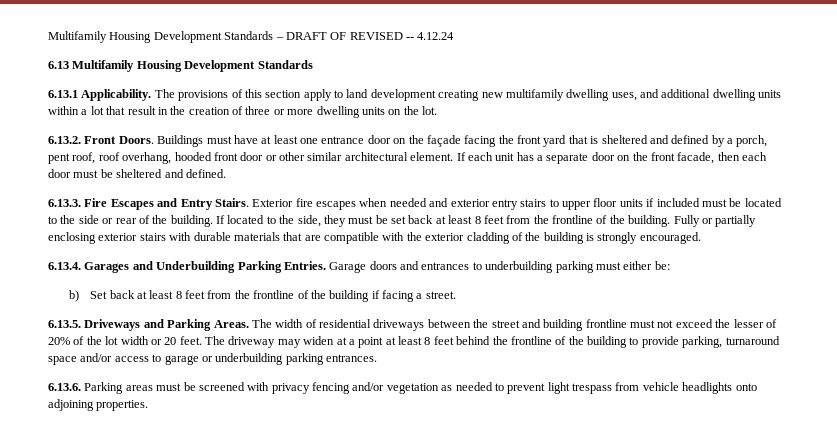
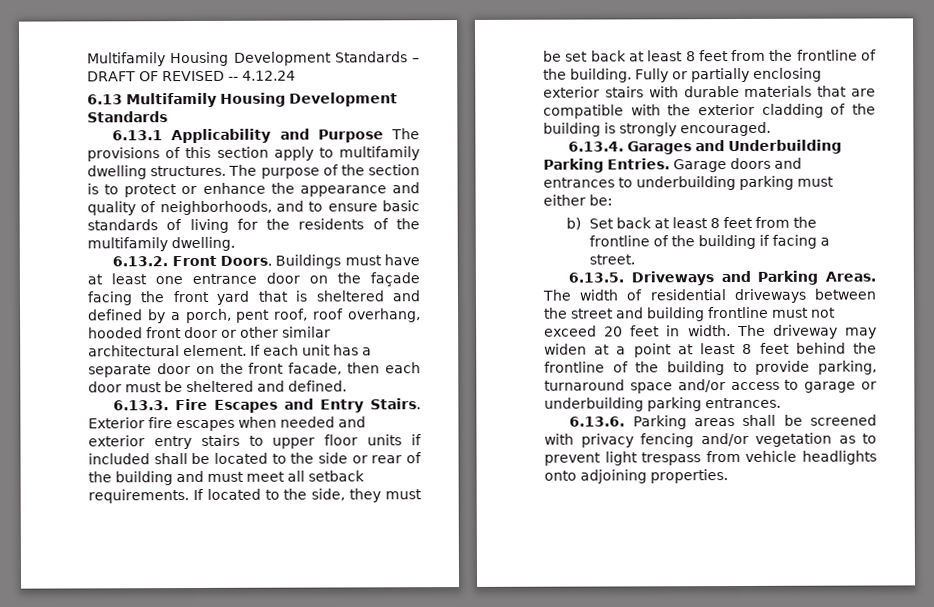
- 6.13.1 Applicability. The provisions of this section apply to land development creating new multifamily dwelling uses, and additional dwelling units within a lot that result in the creation of three or more dwelling units on the lot.
+ 6.13.1 Applicability and Purpose The provisions of this section apply to multifamily dwelling structures. The purpose of the section is to protect or enhance the appearance and quality of neighborhoods, and to ensure basic standards of living for the residents of the multifamily dwelling.
- Exterior fire escapes when needed and exterior entry stairs to upper floor units if included must be located to the side or rear of the building.
+ Exterior fire escapes when needed and exterior entry stairs to upper floor units if included shall be located to the side or rear of the building and must meet all setback requirements.
- The width of residential driveways between the street and building frontline must not exceed the lesser of 20% of the lot width or 20 feet.
+ The width of residential driveways between the street and building frontline must not exceed 20 feet in width.
- 6.13.6. Parking areas must be screened with privacy fencing and/or vegetation as needed to prevent light trespass from vehicle headlights onto adjoining properties.
+ 6.13.6. Parking areas shall be screened with privacy fencing and/or vegetation as to prevent light trespass from vehicle headlights onto adjoining properties.

